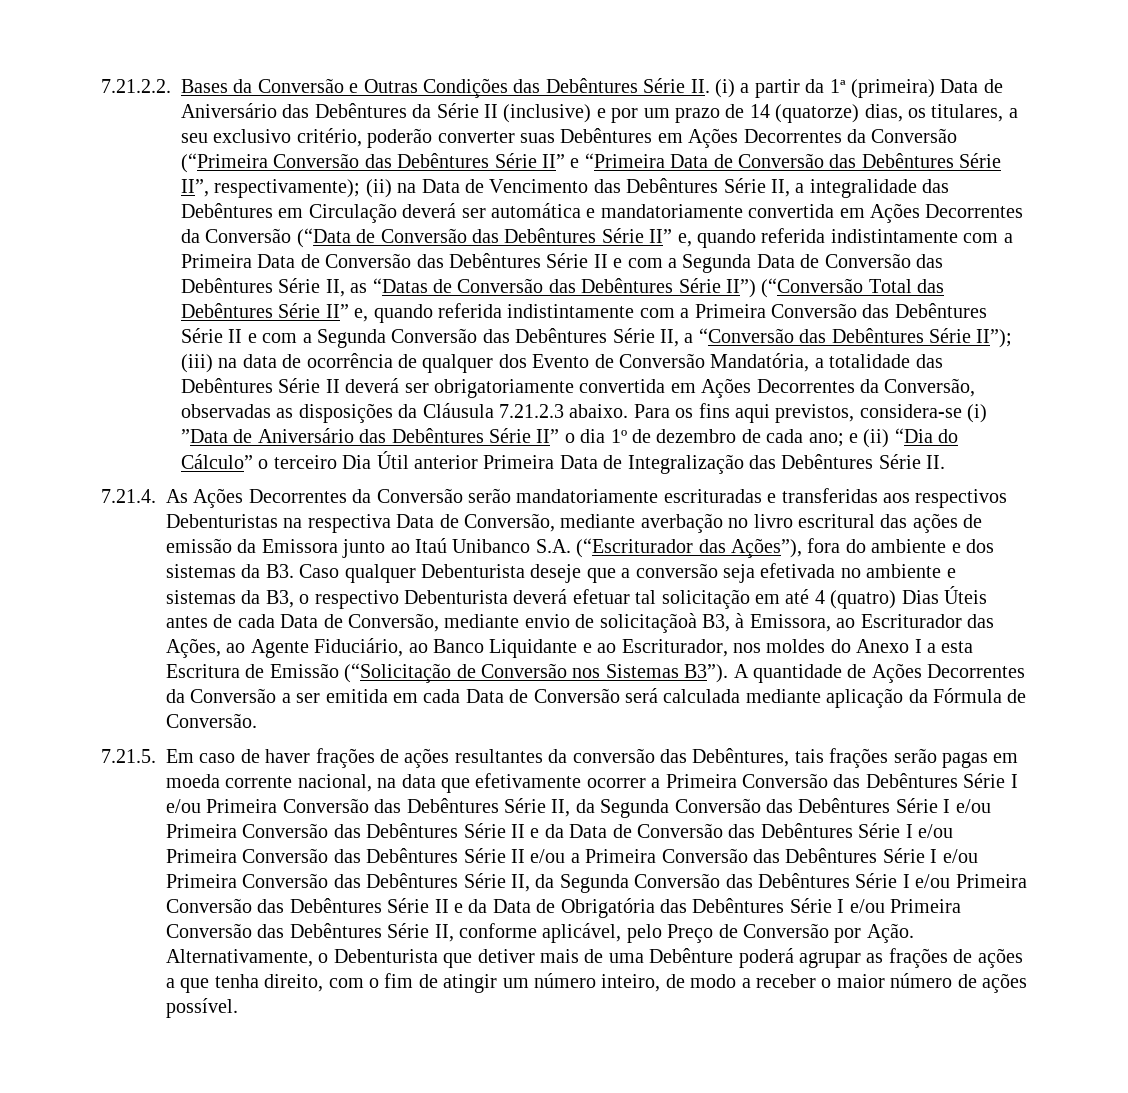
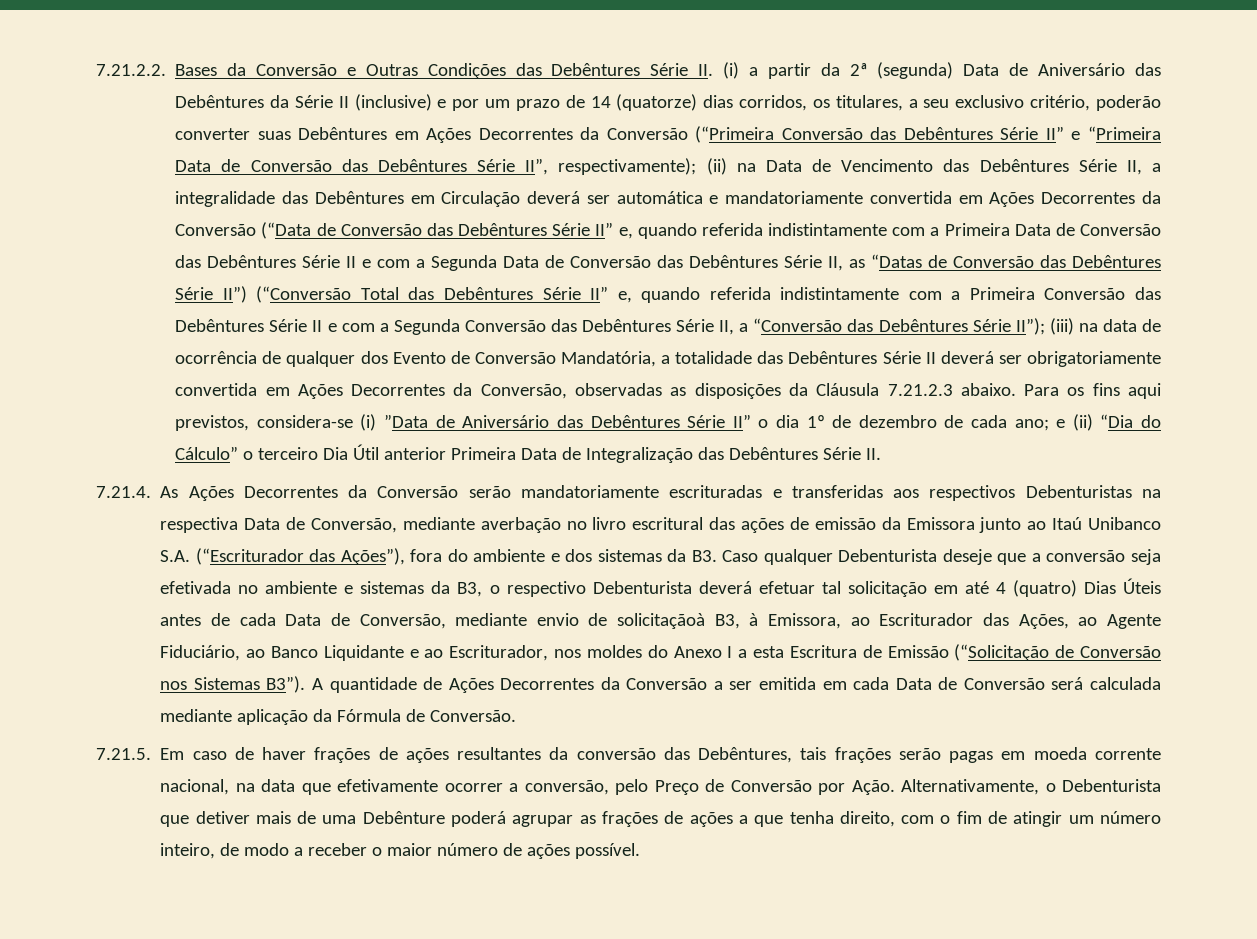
- 7.21.2.2. Bases da Conversão e Outras Condições das Debêntures Série II. (i) a partir da 1ª (primeira) Data de Aniversário das Debêntures da Série II (inclusive) e por um prazo de 14 (quatorze) dias, os titulares, a seu exclusivo critério, poderão converter suas Debêntures em Ações Decorrentes da Conversão (“Primeira Conversão das Debêntures Série II” e “Primeira Data de Conversão das Debêntures Série II”, respectivamente);
+ 7.21.2.2. Bases da Conversão e Outras Condições das Debêntures Série II. (i) a partir da 2ª (segunda) Data de Aniversário das Debêntures da Série II (inclusive) e por um prazo de 14 (quatorze) dias corridos, os titulares, a seu exclusivo critério, poderão converter suas Debêntures em Ações Decorrentes da Conversão (“Primeira Conversão das Debêntures Série II” e “Primeira Data de Conversão das Debêntures Série II”, respectivamente);
- 7.21.5. Em caso de haver frações de ações resultantes da conversão das Debêntures, tais frações serão pagas em moeda corrente nacional, na data que efetivamente ocorrer a Primeira Conversão das Debêntures Série I e/ou Primeira Conversão das Debêntures Série II, da Segunda Conversão das Debêntures Série I e/ou Primeira Conversão das Debêntures Série II e da Data de Conversão das Debêntures Série I e/ou Primeira Conversão das Debêntures Série II e/ou a Primeira Conversão das Debêntures Série I e/ou Primeira Conversão das Debêntures Série II, da Segunda Conversão das Debêntures Série I e/ou Primeira Conversão das Debêntures Série II e da Data de Obrigatória das Debêntures Série I e/ou Primeira Conversão das Debêntures Série II, conforme aplicável, pelo Preço de Conversão por Ação.
+ 7.21.5. Em caso de haver frações de ações resultantes da conversão das Debêntures, tais frações serão pagas em moeda corrente nacional, na data que efetivamente ocorrer a conversão, pelo Preço de Conversão por Ação.

